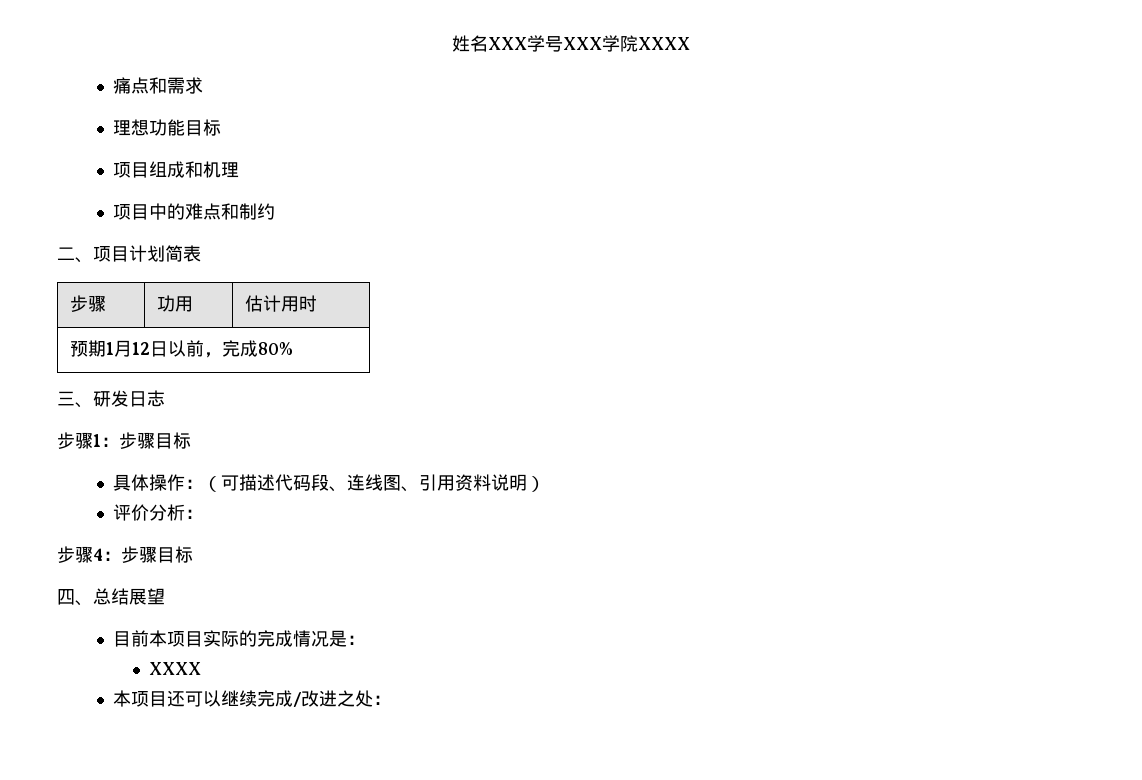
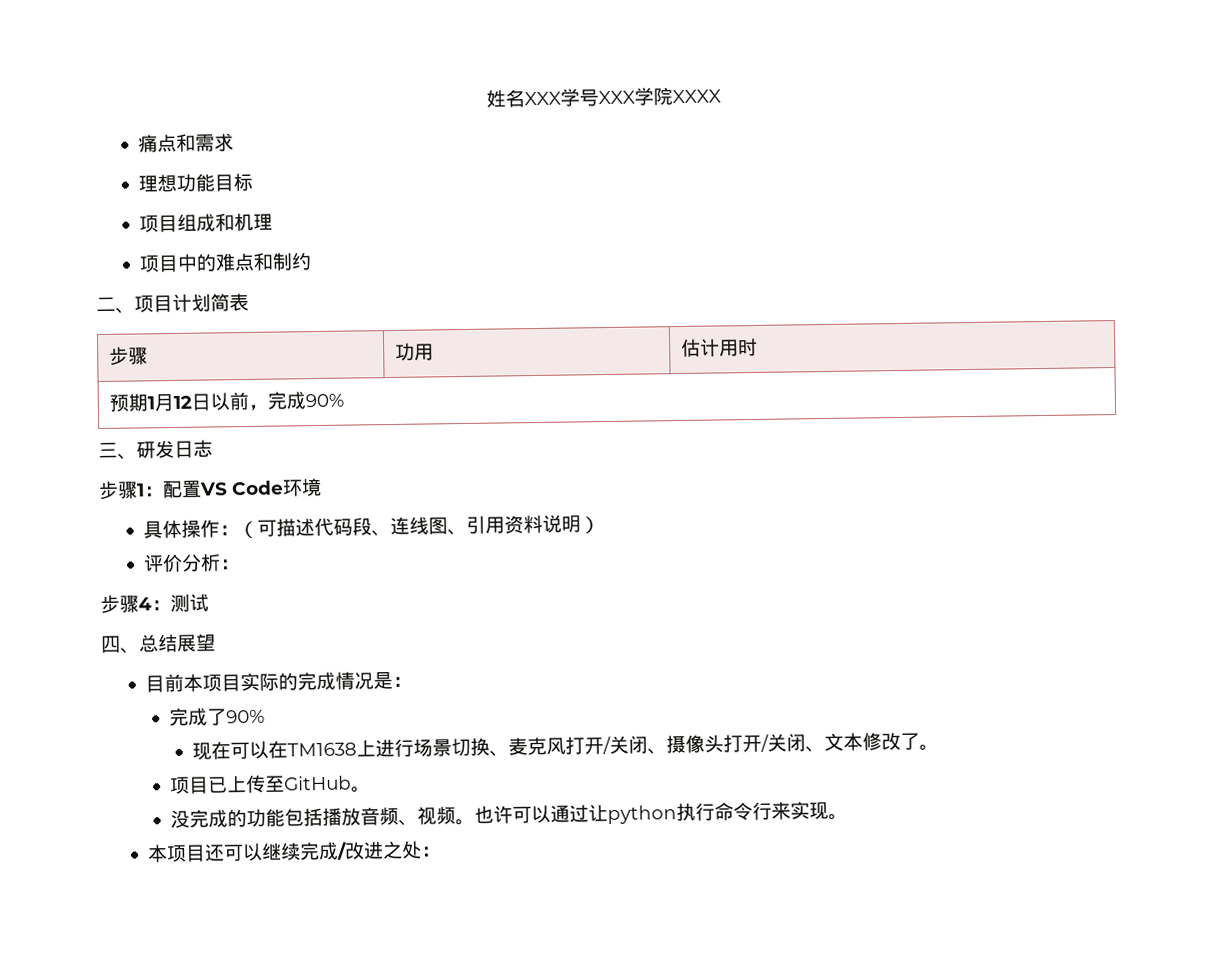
- 预期1月12日以前，完成80%
+ 预期1月12日以前，完成90%
- 步骤1：步骤目标
+ 步骤1：配置VS Code环境
- 步骤4：步骤目标
+ 步骤4：测试
  目前本项目实际的完成情况是：
- XXXX
+ 完成了90%
+ 现在可以在TM1638上进行场景切换、麦克风打开/关闭、摄像头打开/关闭、文本修改了。
+ 项目已上传至GitHub。
+ 没完成的功能包括播放音频、视频。也许可以通过让python执行命令行来实现。

